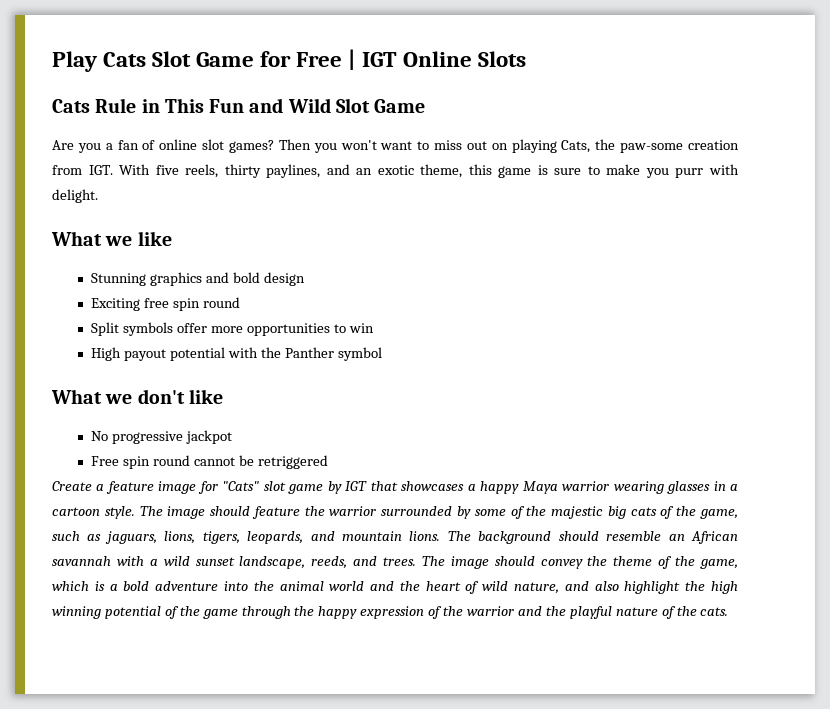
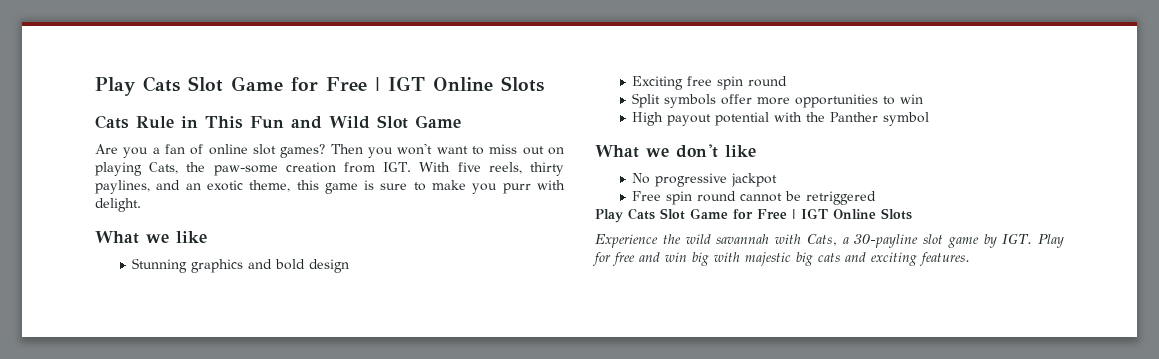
  Free spin round cannot be retriggered
- Create a feature image for "Cats" slot game by IGT that showcases a happy Maya warrior wearing glasses in a cartoon style. The image should feature the warrior surrounded by some of the majestic big cats of the game, such as jaguars, lions, tigers, leopards, and mountain lions. The background should resemble an African savannah with a wild sunset landscape, reeds, and trees. The image should convey the theme of the game, which is a bold adventure into the animal world and the heart of wild nature, and also highlight the high winning potential of the game through the happy expression of the warrior and the playful nature of the cats.
+ Play Cats Slot Game for Free | IGT Online Slots
+ Experience the wild savannah with Cats, a 30-payline slot game by IGT. Play for free and win big with majestic big cats and exciting features.

